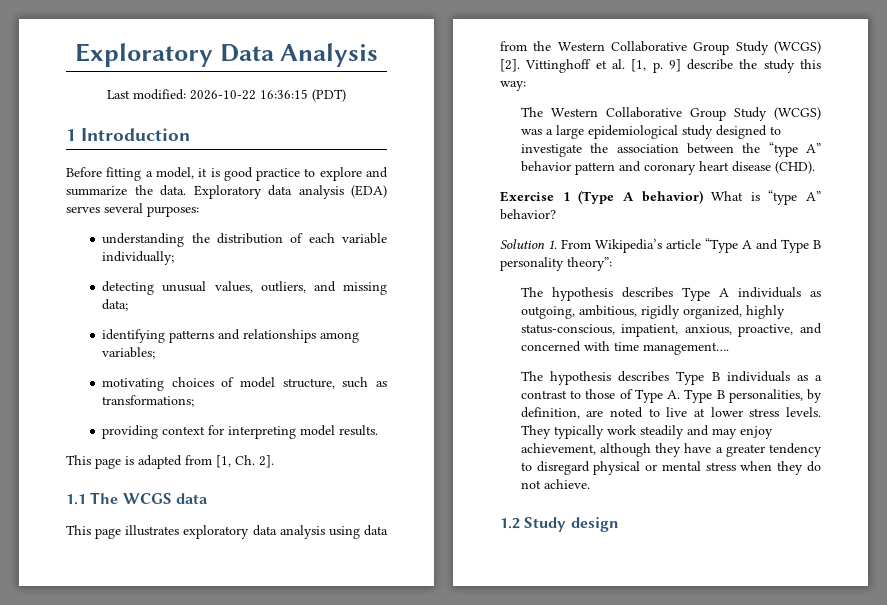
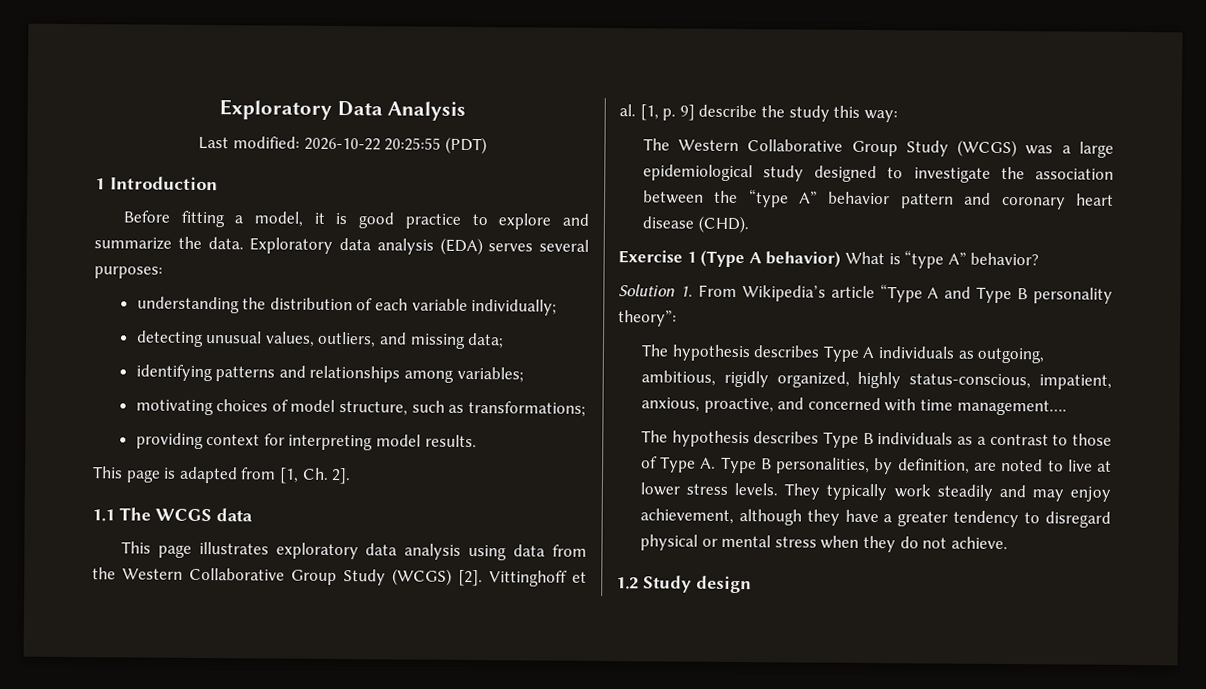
- Last modified: 2026-10-22 16:36:15 (PDT)
+ Last modified: 2026-10-22 20:25:55 (PDT)

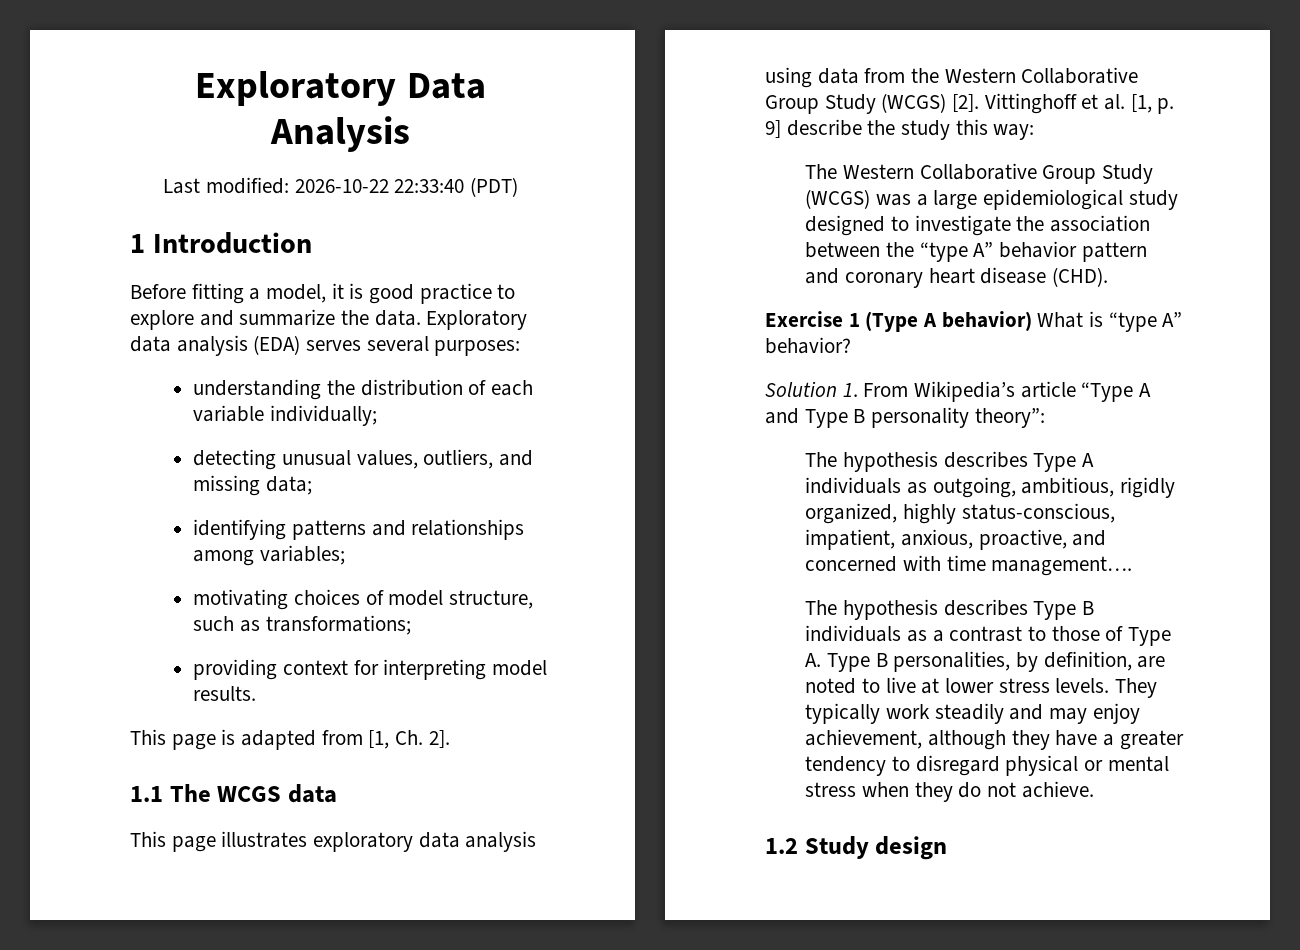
- Last modified: 2026-10-22 20:25:55 (PDT)
+ Last modified: 2026-10-22 22:33:40 (PDT)

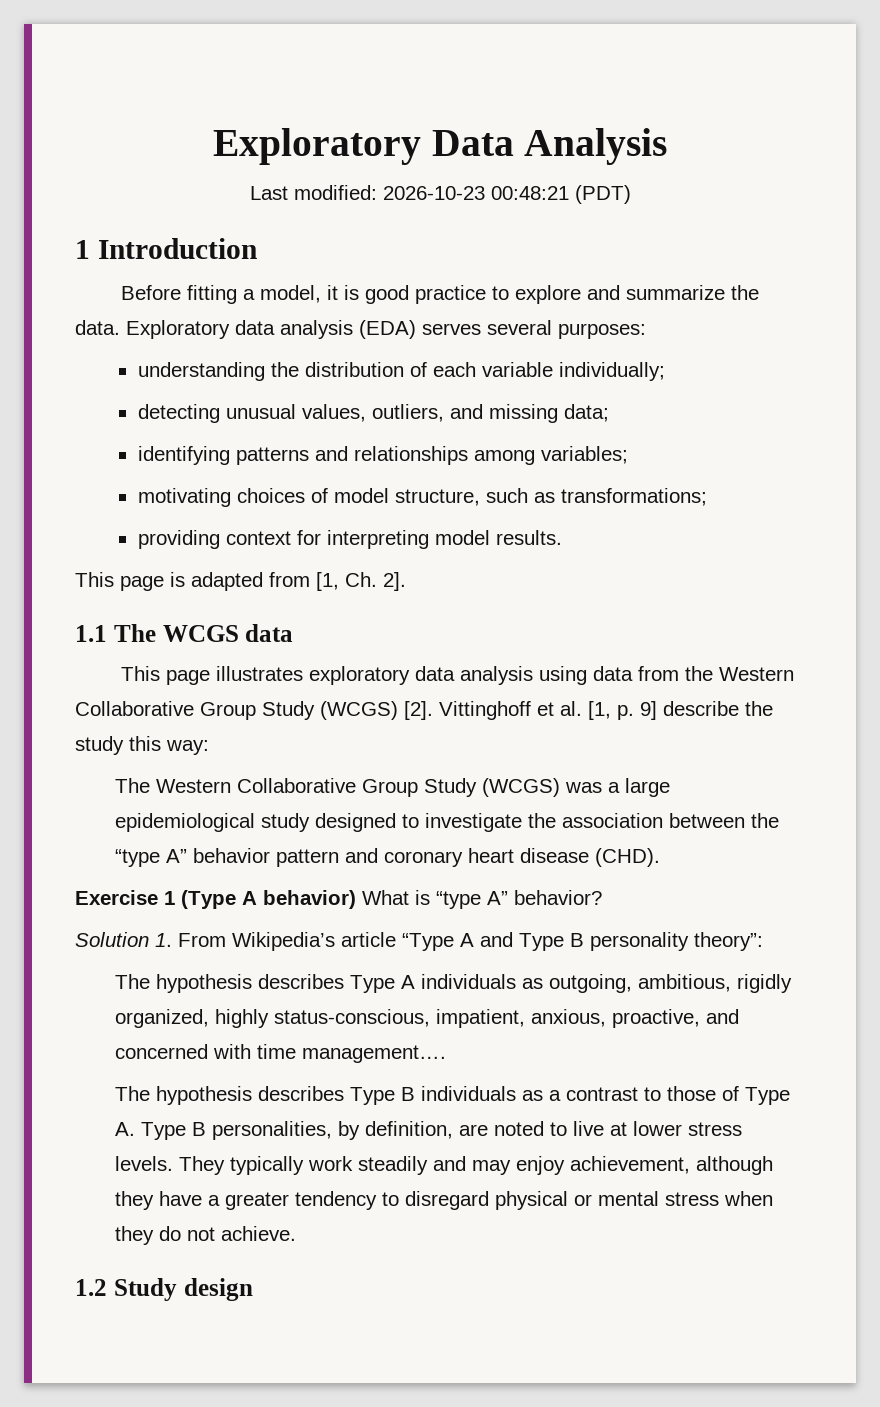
- Last modified: 2026-10-22 22:33:40 (PDT)
+ Last modified: 2026-10-23 00:48:21 (PDT)

